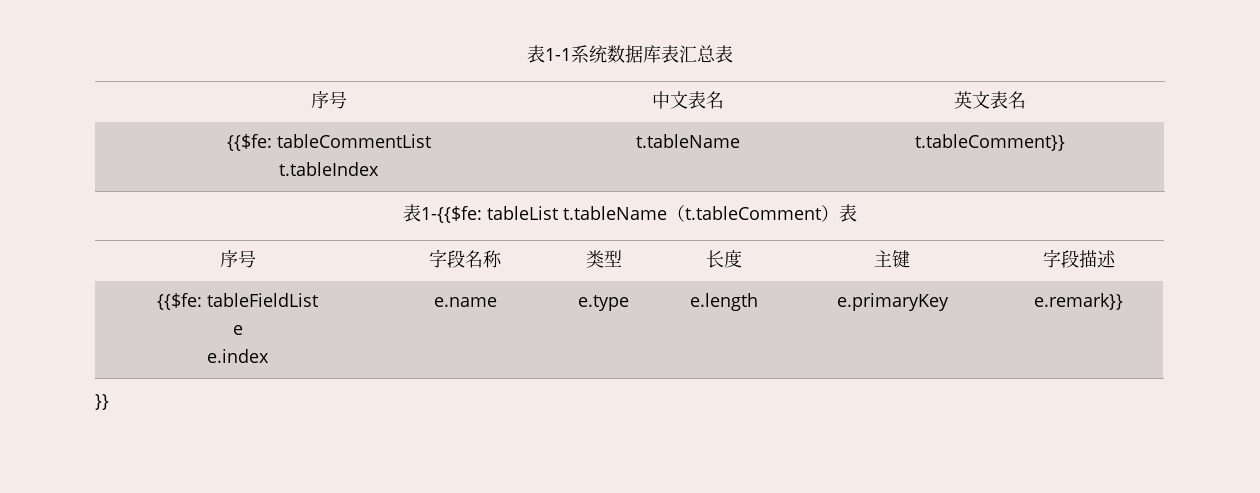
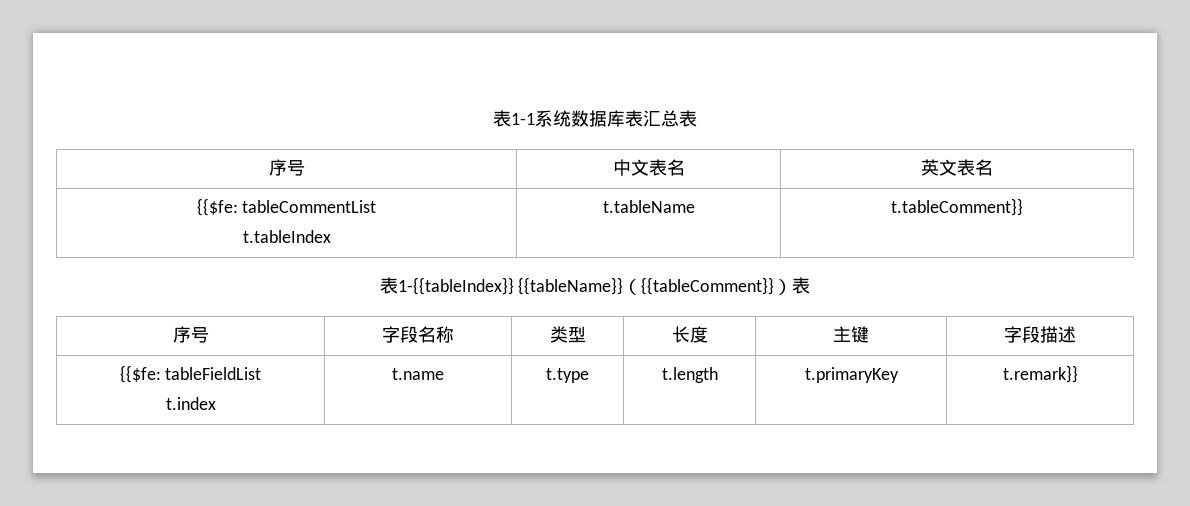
- 表1-{{$fe: tableList t.tableName（t.tableComment）表
+ 表1-{{tableIndex}} {{tableName}}（{{tableComment}}）表
  {{$fe: tableFieldList
- e
- e.index | e.name | e.type | e.length | e.primaryKey | e.remark}}
- }}
+ t.index | t.name | t.type | t.length | t.primaryKey | t.remark}}

